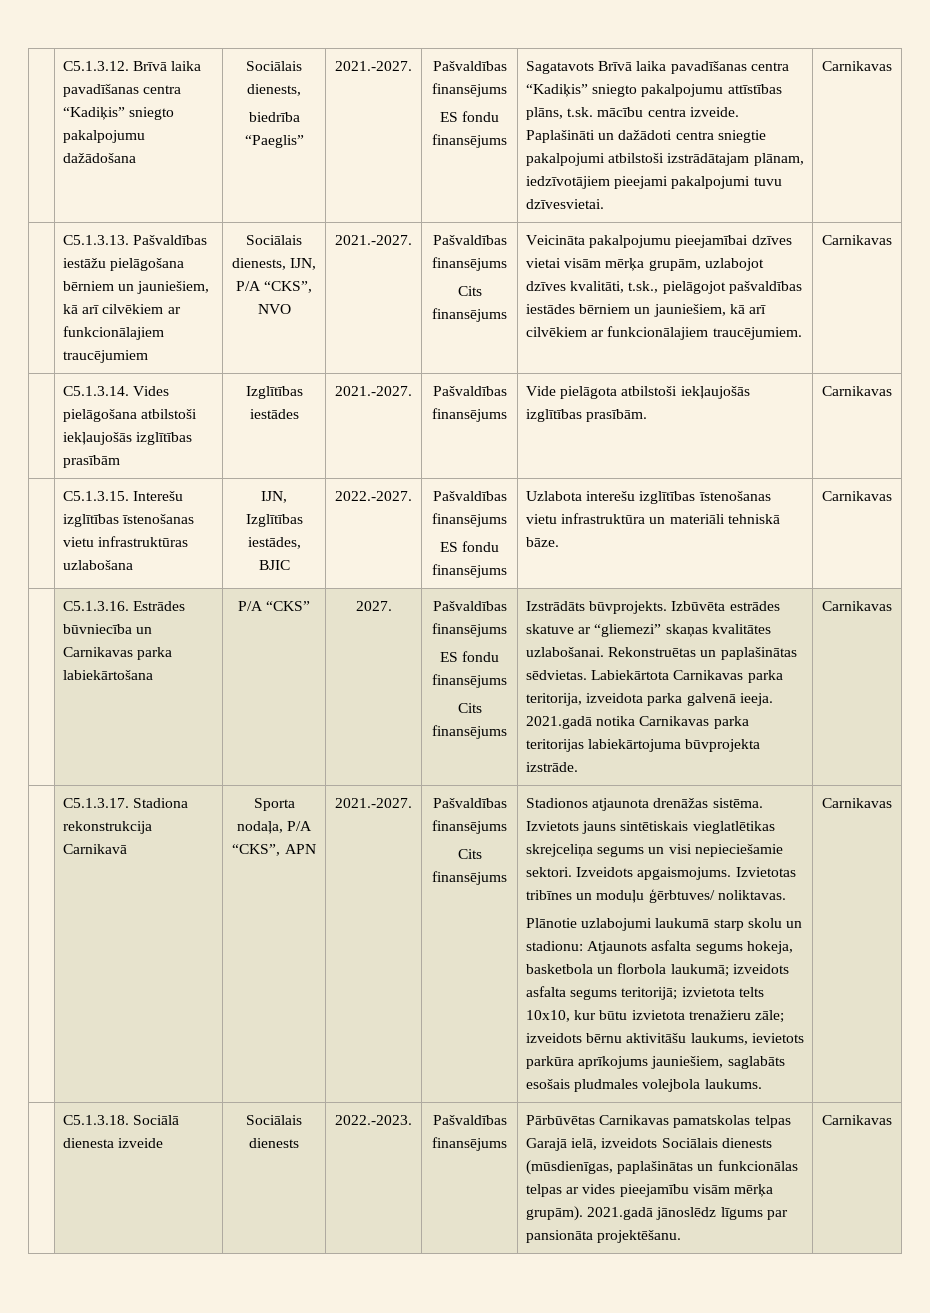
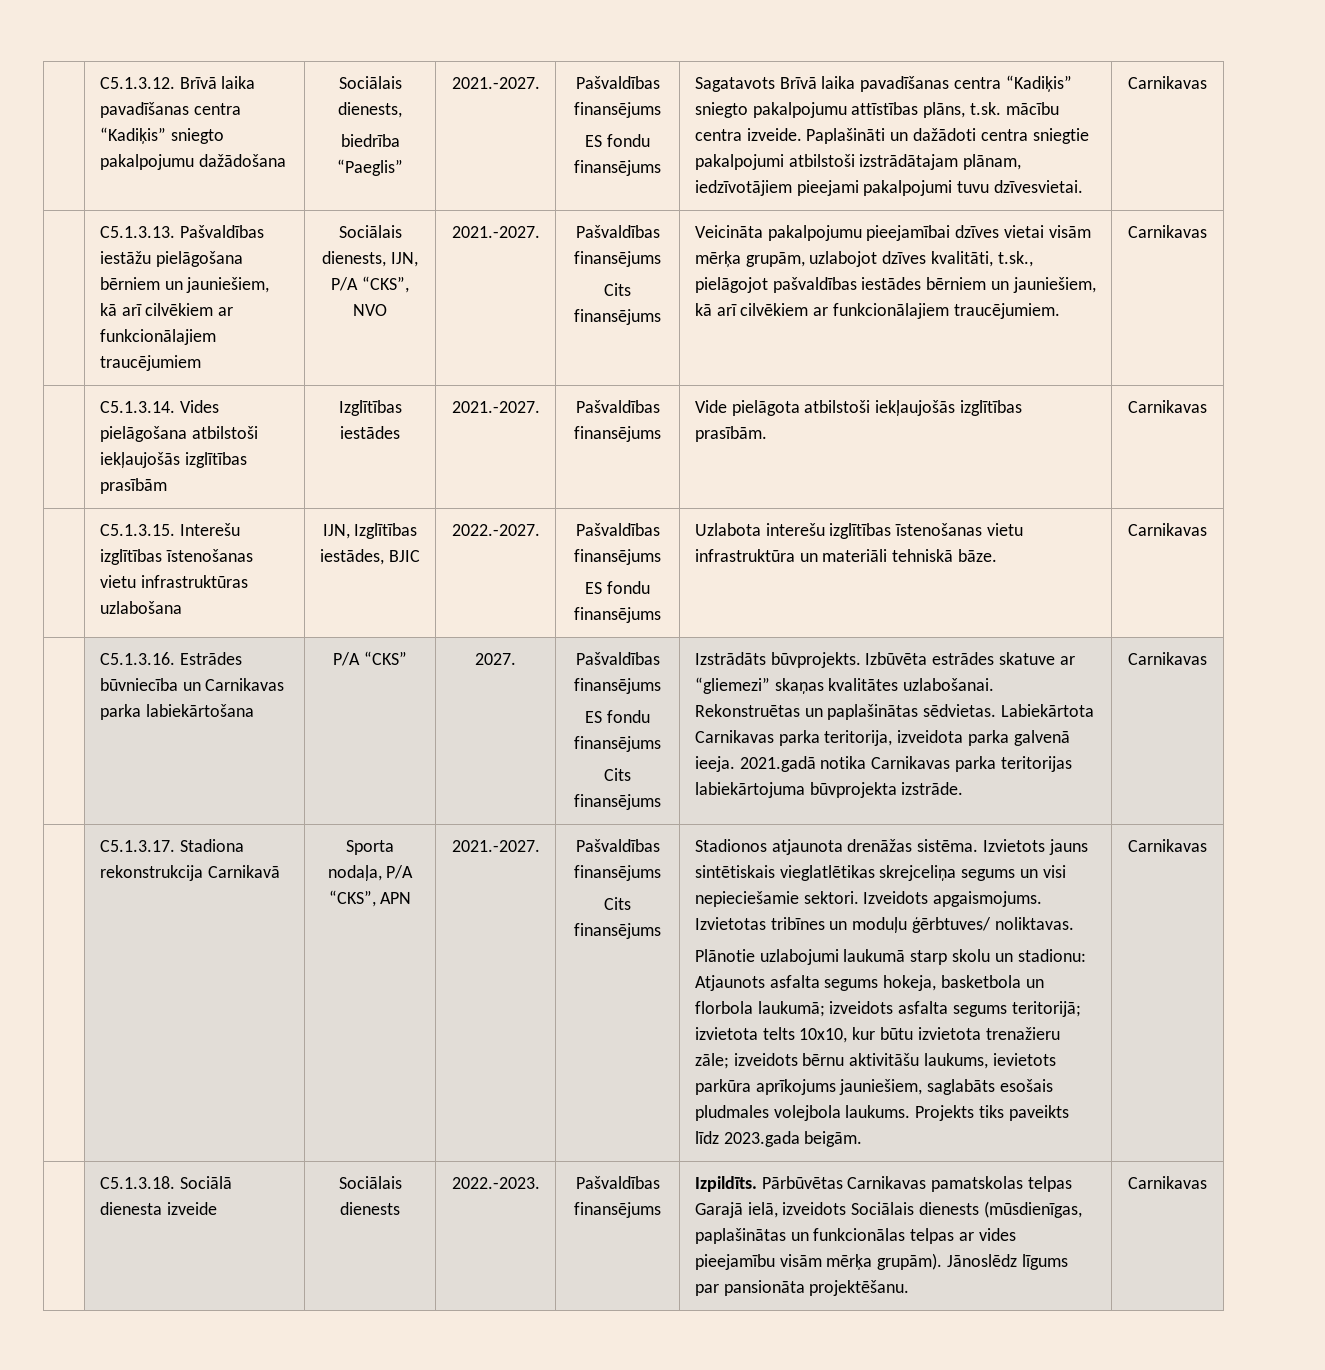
+ Projekts tiks paveikts līdz 2023.gada beigām.
- | C5.1.3.18. Sociālā dienesta izveide | Sociālais dienests | 2022.-2023. | Pašvaldības finansējums | Pārbūvētas Carnikavas pamatskolas telpas Garajā ielā, izveidots Sociālais dienests (mūsdienīgas, paplašinātas un funkcionālas telpas ar vides pieejamību visām mērķa grupām). 2021.gadā jānoslēdz līgums par pansionāta projektēšanu. | Carnikavas
+ | C5.1.3.18. Sociālā dienesta izveide | Sociālais dienests | 2022.-2023. | Pašvaldības finansējums | Izpildīts. Pārbūvētas Carnikavas pamatskolas telpas Garajā ielā, izveidots Sociālais dienests (mūsdienīgas, paplašinātas un funkcionālas telpas ar vides pieejamību visām mērķa grupām). Jānoslēdz līgums par pansionāta projektēšanu. | Carnikavas

